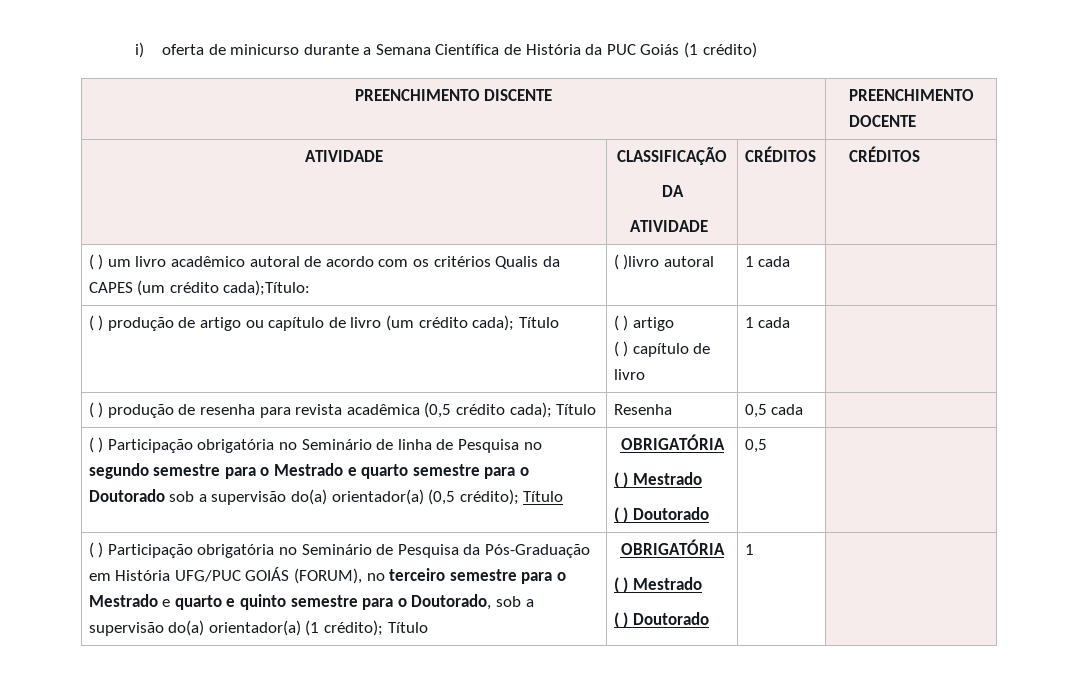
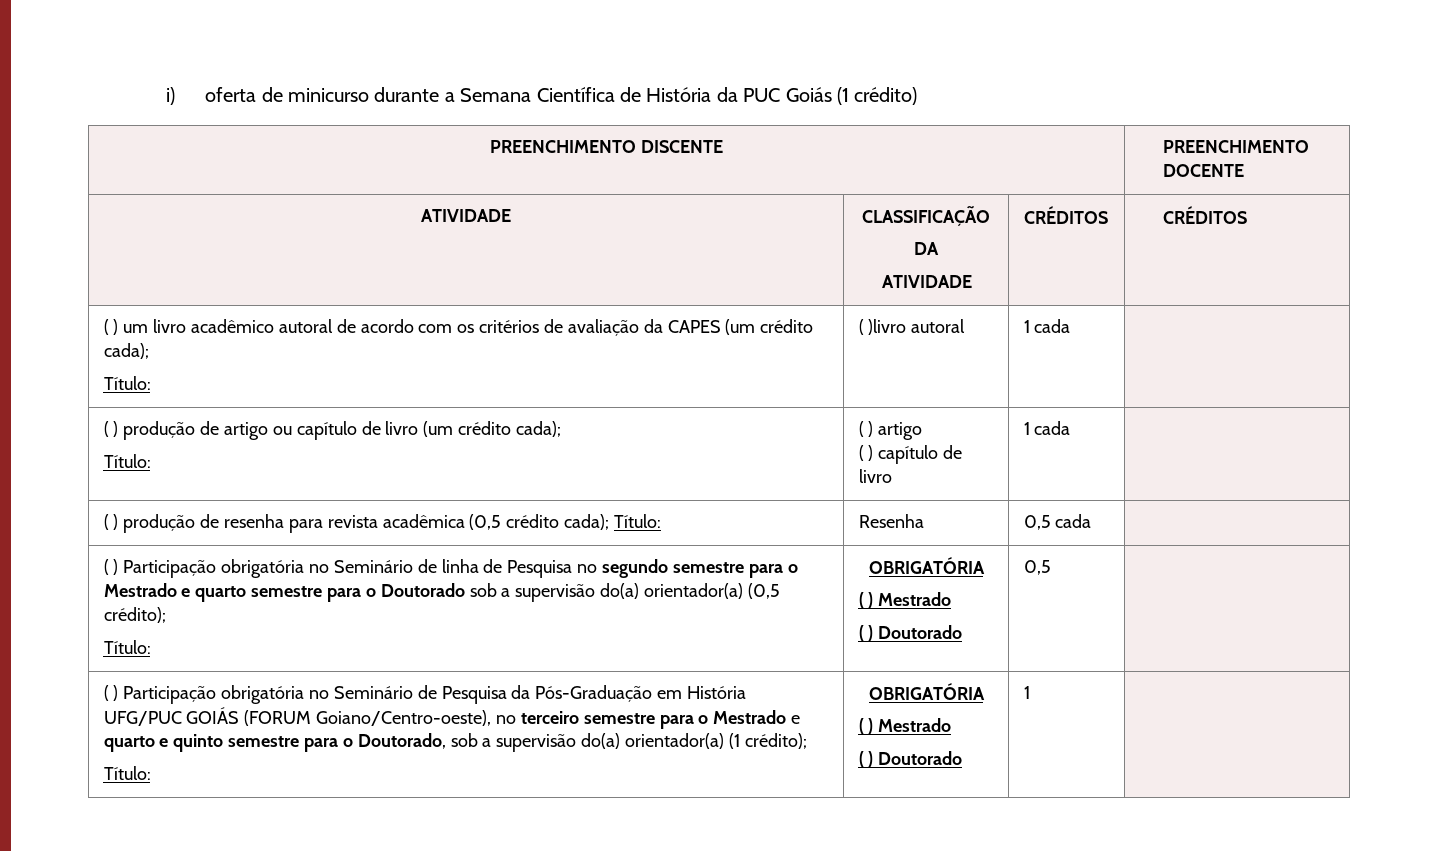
- ( ) um livro acadêmico autoral de acordo com os critérios Qualis da CAPES (um crédito cada);Título: | ( )livro autoral | 1 cada |
+ ( ) um livro acadêmico autoral de acordo com os critérios de avaliação da CAPES (um crédito cada);
+ Título: | ( )livro autoral | 1 cada |
- ( ) produção de artigo ou capítulo de livro (um crédito cada); Título | ( ) artigo
+ ( ) produção de artigo ou capítulo de livro (um crédito cada);
+ Título: | ( ) artigo
- ( ) produção de resenha para revista acadêmica (0,5 crédito cada); Título | Resenha | 0,5 cada |
+ ( ) produção de resenha para revista acadêmica (0,5 crédito cada); Título: | Resenha | 0,5 cada |
- ( ) Participação obrigatória no Seminário de linha de Pesquisa no segundo semestre para o Mestrado e quarto semestre para o Doutorado sob a supervisão do(a) orientador(a) (0,5 crédito); Título | OBRIGATÓRIA
+ ( ) Participação obrigatória no Seminário de linha de Pesquisa no segundo semestre para o Mestrado e quarto semestre para o Doutorado sob a supervisão do(a) orientador(a) (0,5 crédito);
+ Título: | OBRIGATÓRIA
- ( ) Participação obrigatória no Seminário de Pesquisa da Pós-Graduação em História UFG/PUC GOIÁS (FORUM), no terceiro semestre para o Mestrado e quarto e quinto semestre para o Doutorado, sob a supervisão do(a) orientador(a) (1 crédito); Título
+ ( ) Participação obrigatória no Seminário de Pesquisa da Pós-Graduação em História UFG/PUC GOIÁS (FORUM Goiano/Centro-oeste), no terceiro semestre para o Mestrado e quarto e quinto semestre para o Doutorado, sob a supervisão do(a) orientador(a) (1 crédito);
+ Título:

